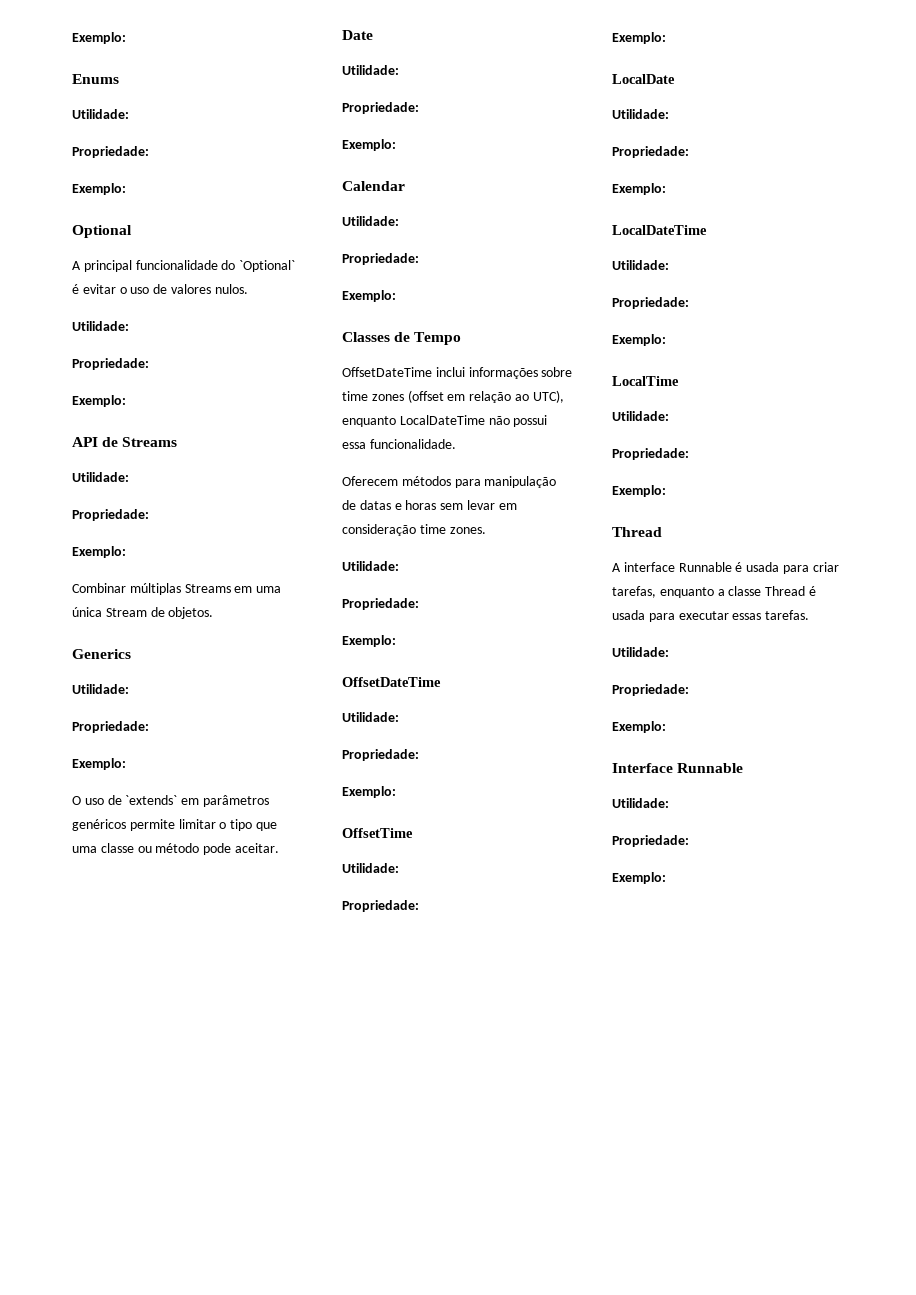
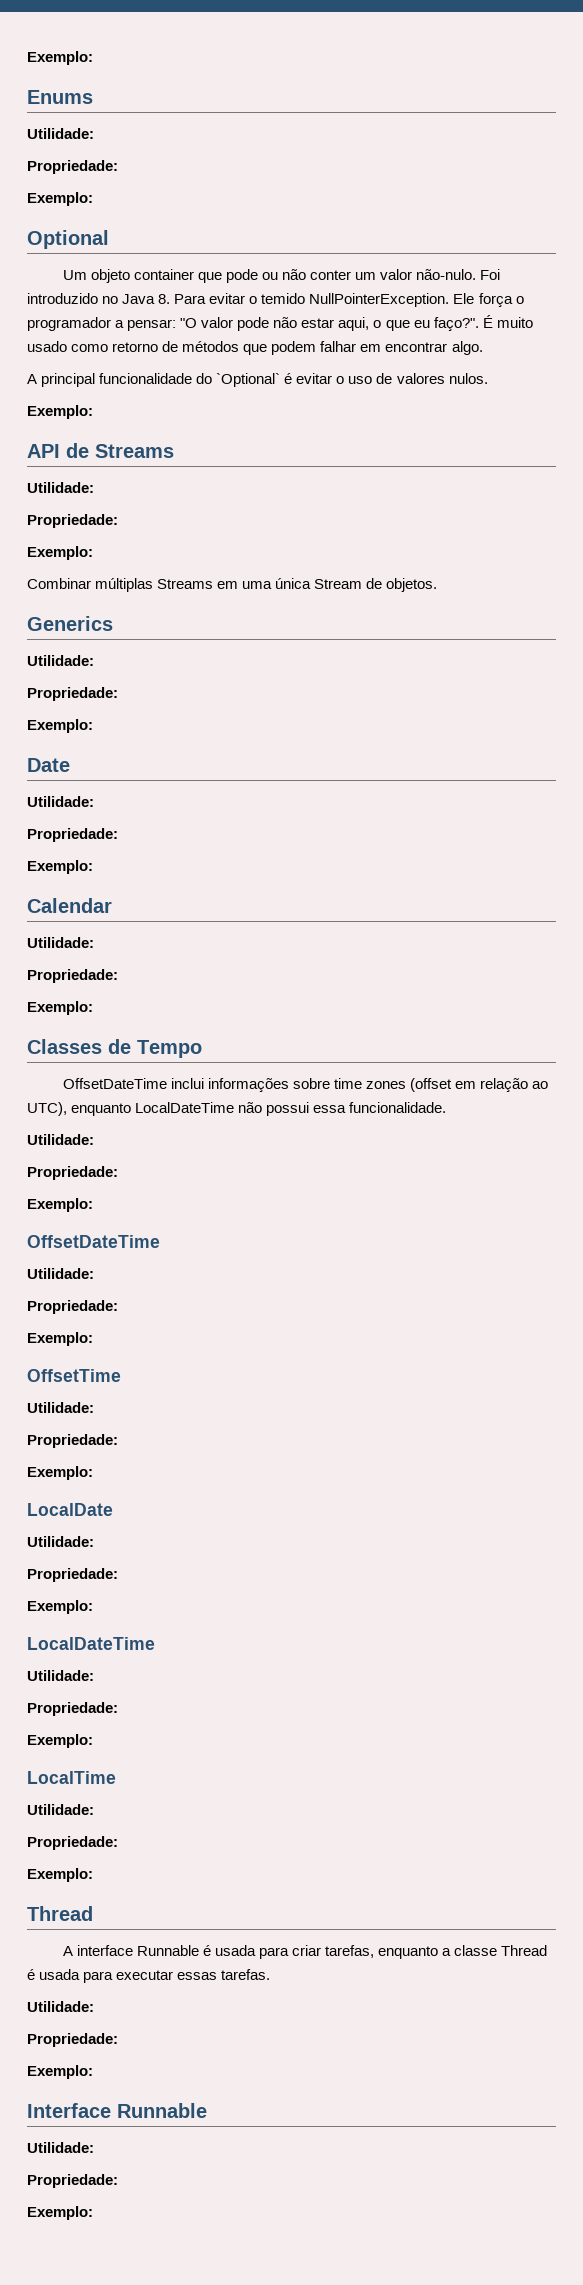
+ Um objeto container que pode ou não conter um valor não-nulo. Foi introduzido no Java 8. Para evitar o temido NullPointerException. Ele força o programador a pensar: "O valor pode não estar aqui, o que eu faço?". É muito usado como retorno de métodos que podem falhar em encontrar algo.
  A principal funcionalidade do `Optional` é evitar o uso de valores nulos.
- Utilidade:
- Propriedade:
- O uso de `extends` em parâmetros genéricos permite limitar o tipo que uma classe ou método pode aceitar.
- Oferecem métodos para manipulação de datas e horas sem levar em consideração time zones.

